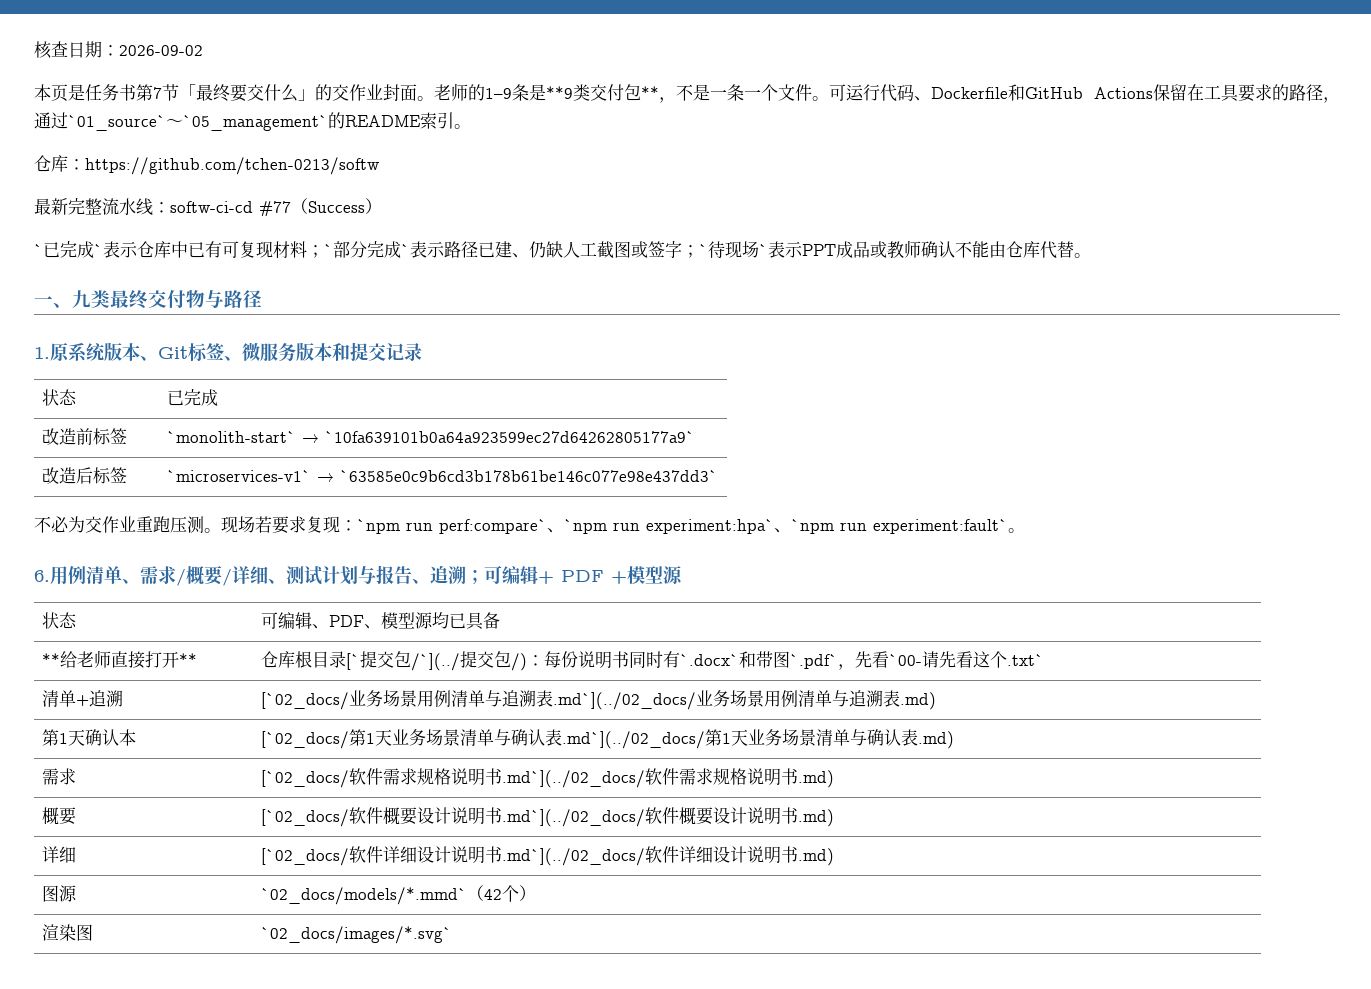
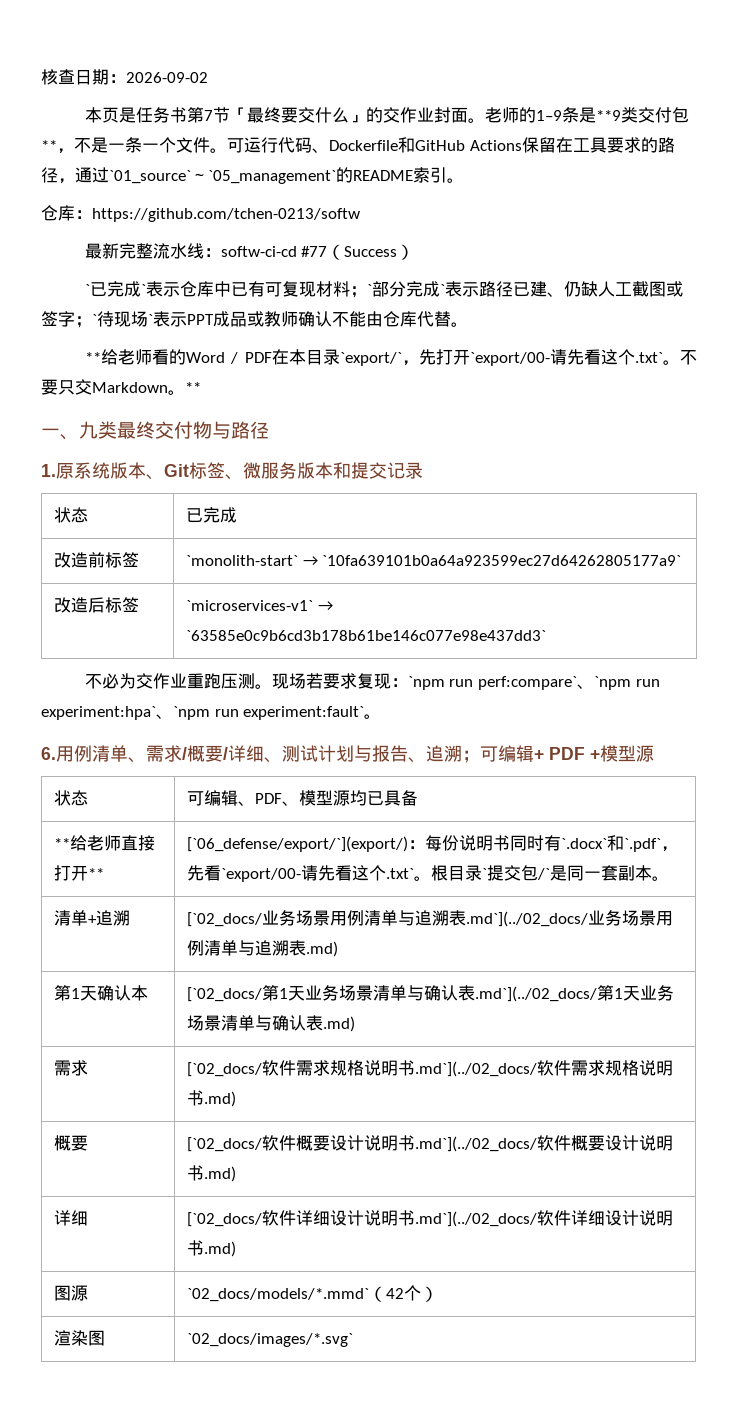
+ **给老师看的Word / PDF在本目录`export/`，先打开`export/00-请先看这个.txt`。不要只交Markdown。**
- **给老师直接打开** | 仓库根目录[`提交包/`](../提交包/)：每份说明书同时有`.docx`和带图`.pdf`，先看`00-请先看这个.txt`
+ **给老师直接打开** | [`06_defense/export/`](export/)：每份说明书同时有`.docx`和`.pdf`，先看`export/00-请先看这个.txt`。根目录`提交包/`是同一套副本。

